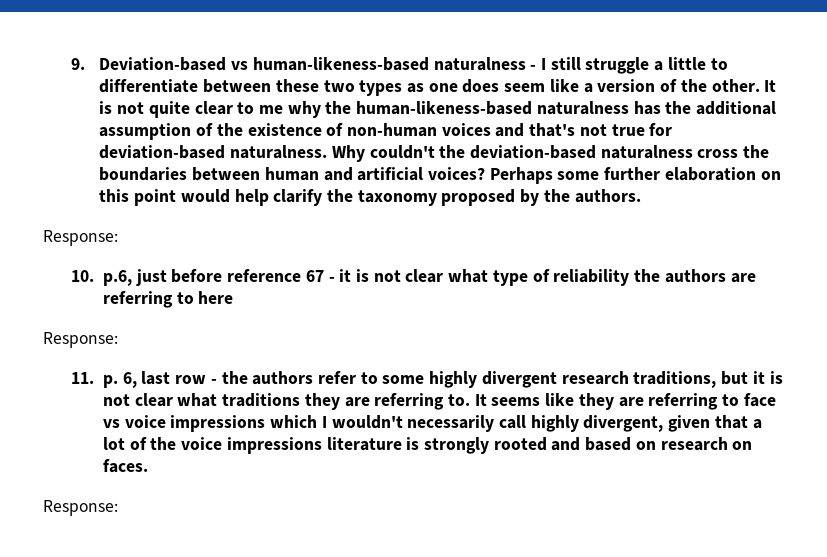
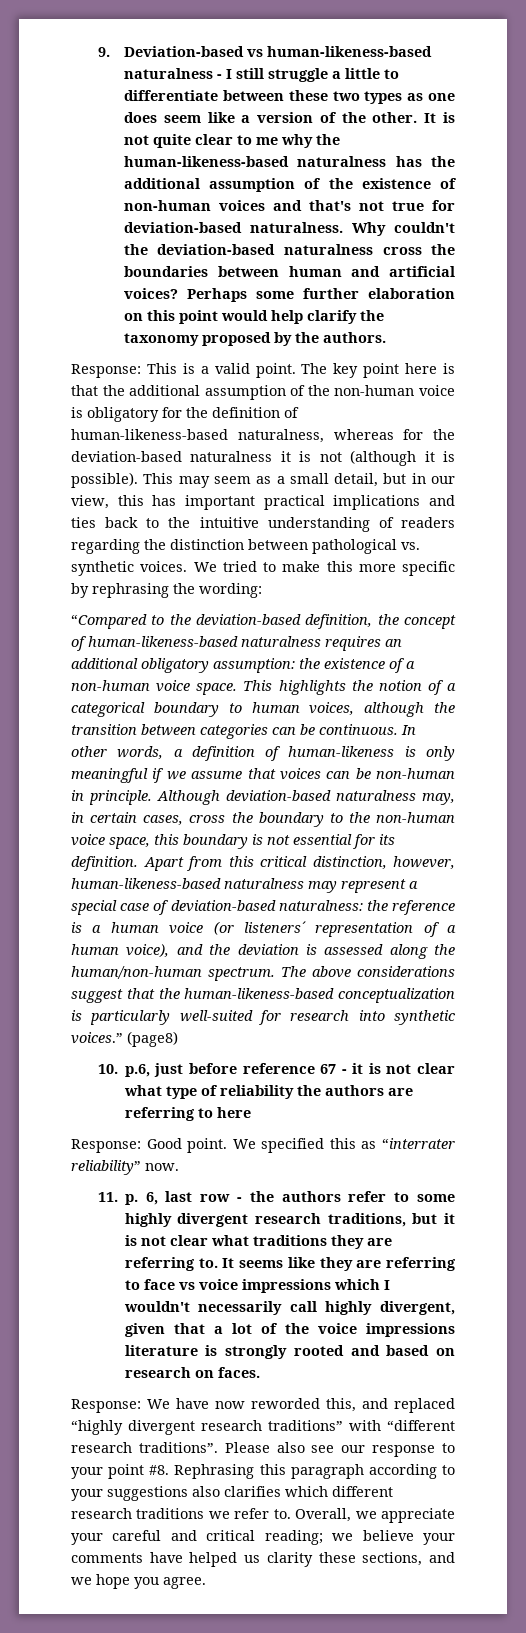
  Perhaps some further elaboration on this point would help clarify the taxonomy proposed by the authors.
- Response:
+ Response: This is a valid point. The key point here is that the additional assumption of the non-human voice is obligatory for the definition of human-likeness-based naturalness, whereas for the deviation-based naturalness it is not (although it is possible). This may seem as a small detail, but in our view, this has important practical implications and ties back to the intuitive understanding of readers regarding the distinction between pathological vs. synthetic voices. We tried to make this more specific by rephrasing the wording:
+ “Compared to the deviation-based definition, the concept of human-likeness-based naturalness requires an additional obligatory assumption: the existence of a non-human voice space. This highlights the notion of a categorical boundary to human voices, although the transition between categories can be continuous. In other words, a definition of human-likeness is only meaningful if we assume that voices can be non-human in principle. Although deviation-based naturalness may, in certain cases, cross the boundary to the non-human voice space, this boundary is not essential for its definition. Apart from this critical distinction, however, human-likeness-based naturalness may represent a special case of deviation-based naturalness: the reference is a human voice (or listeners´ representation of a human voice), and the deviation is assessed along the human/non-human spectrum. The above considerations suggest that the human-likeness-based conceptualization is particularly well-suited for research into synthetic voices.” (page8)
  10. p.6, just before reference 67 - it is not clear what type of reliability the authors are referring to here
- Response:
+ Response: Good point. We specified this as “interrater reliability” now.
  It seems like they are referring to face vs voice impressions which I wouldn't necessarily call highly divergent, given that a lot of the voice impressions literature is strongly rooted and based on research on faces.
- Response:
+ Response: We have now reworded this, and replaced “highly divergent research traditions” with “different research traditions”. Please also see our response to your point #8. Rephrasing this paragraph according to your suggestions also clarifies which different research traditions we refer to. Overall, we appreciate your careful and critical reading; we believe your comments have helped us clarity these sections, and we hope you agree.

